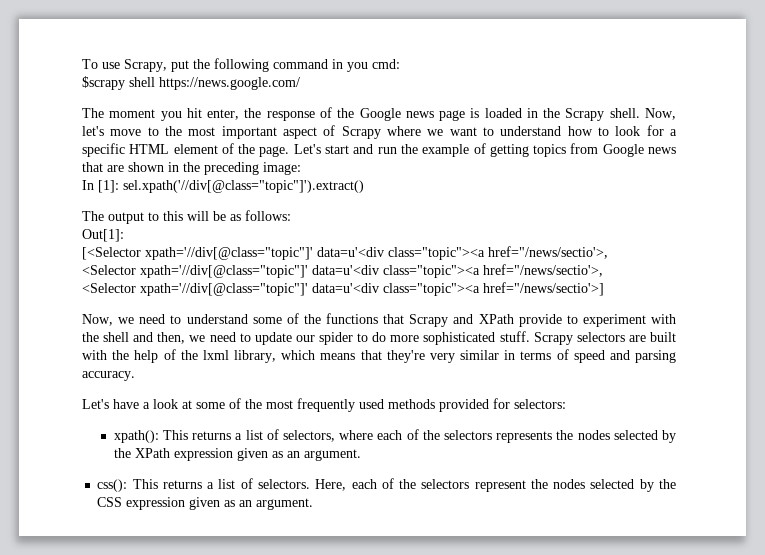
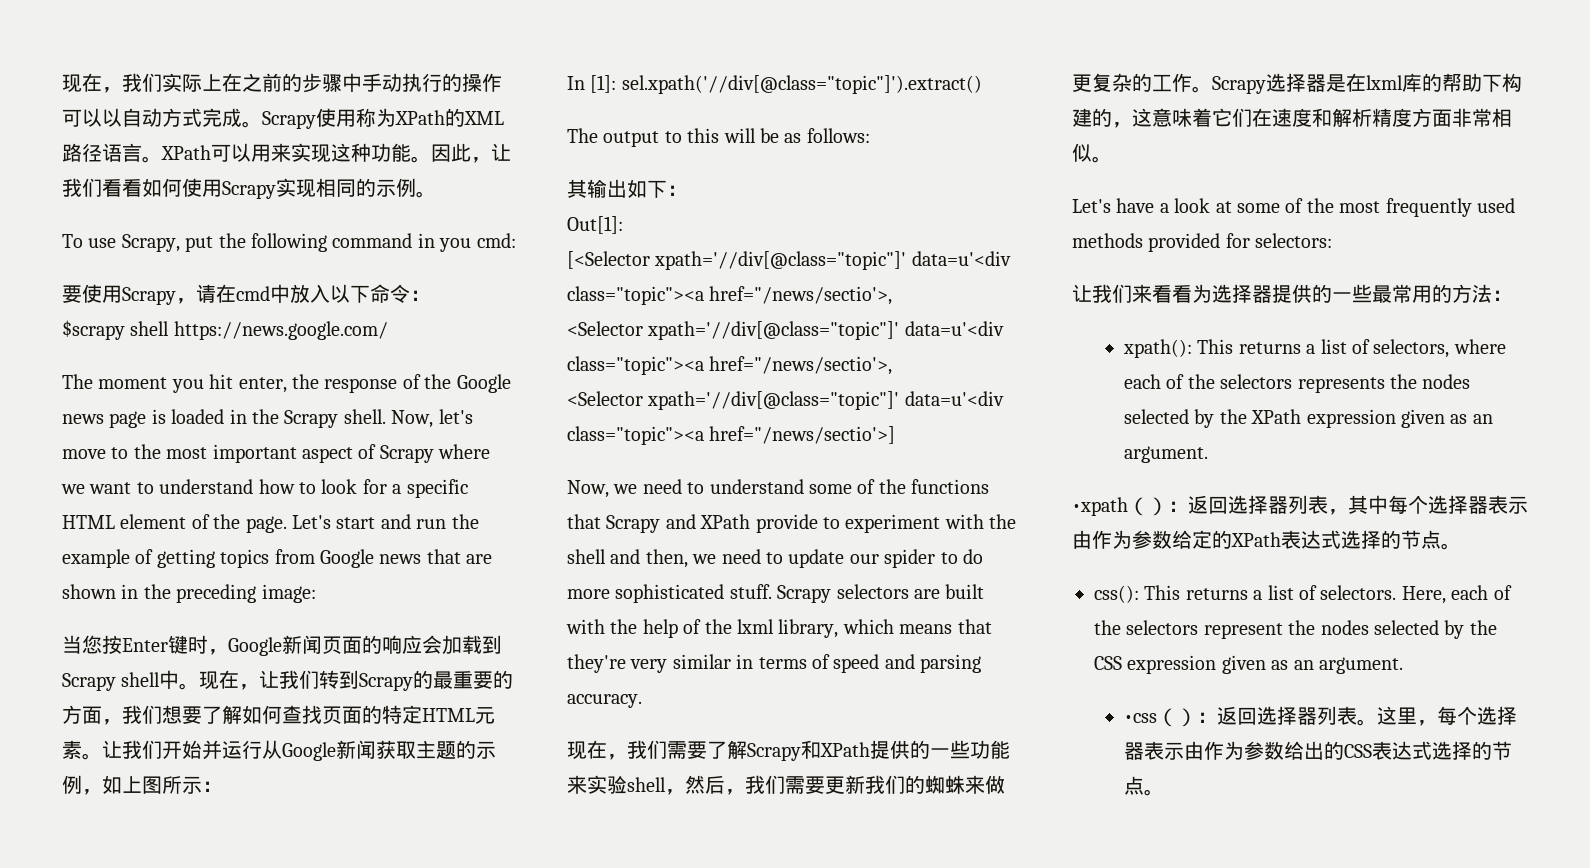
+ 现在，我们实际上在之前的步骤中手动执行的操作可以以自动方式完成。Scrapy使用称为XPath的XML路径语言。XPath可以用来实现这种功能。因此，让我们看看如何使用Scrapy实现相同的示例。
+ 要使用Scrapy，请在cmd中放入以下命令：
+ 当您按Enter键时，Google新闻页面的响应会加载到Scrapy shell中。现在，让我们转到Scrapy的最重要的方面，我们想要了解如何查找页面的特定HTML元素。让我们开始并运行从Google新闻获取主题的示例，如上图所示：
+ 其输出如下：
+ 现在，我们需要了解Scrapy和XPath提供的一些功能来实验shell，然后，我们需要更新我们的蜘蛛来做更复杂的工作。Scrapy选择器是在lxml库的帮助下构建的，这意味着它们在速度和解析精度方面非常相似。
+ 让我们来看看为选择器提供的一些最常用的方法：
+ •xpath（）：返回选择器列表，其中每个选择器表示由作为参数给定的XPath表达式选择的节点。
+ •css（）：返回选择器列表。这里，每个选择器表示由作为参数给出的CSS表达式选择的节点。

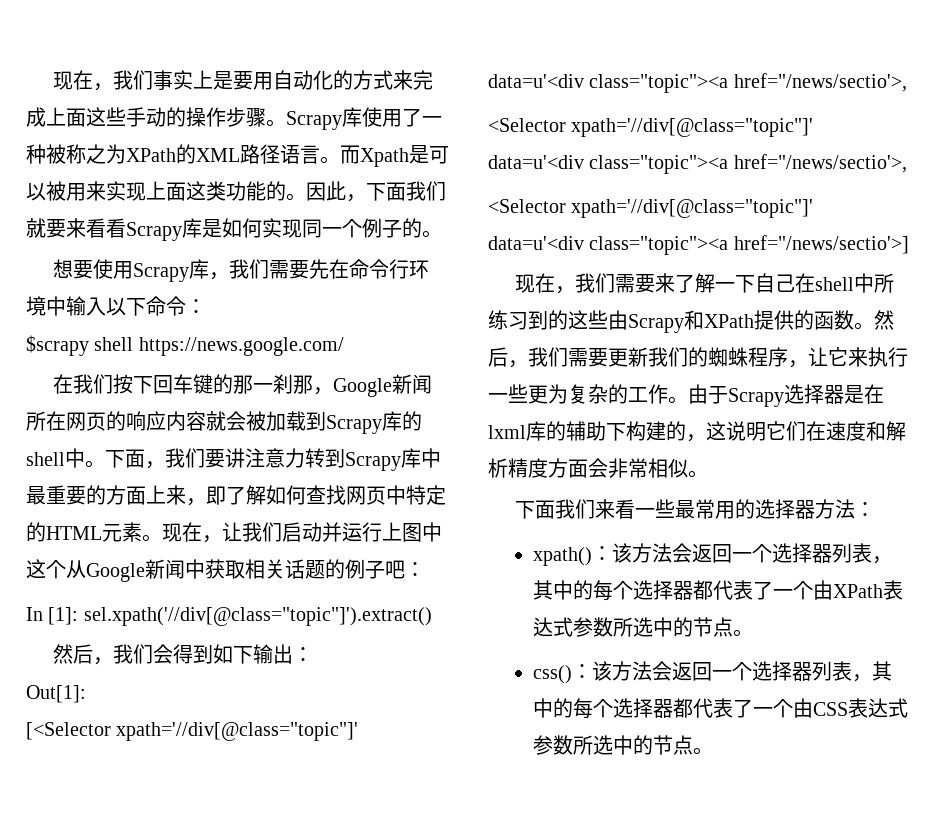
- 现在，我们实际上在之前的步骤中手动执行的操作可以以自动方式完成。Scrapy使用称为XPath的XML路径语言。
+ 现在，我们事实上是要用自动化的方式来完成上面这些手动的操作步骤。Scrapy库使用了一种被称之为XPath的XML路径语言。
- XPath可以用来实现这种功能。因此，让我们看看如何使用Scrapy实现相同的示例。
- To use Scrapy, put the following command in you cmd:
- 要使用Scrapy，请在cmd中放入以下命令：
+ 而Xpath是可以被用来实现上面这类功能的。因此，下面我们就要来看看Scrapy库是如何实现同一个例子的。
+ 想要使用Scrapy库，我们需要先在命令行环境中输入以下命令：
- The moment you hit enter, the response of the Google news page is loaded in the Scrapy shell. Now, let's move to the most important aspect of Scrapy where we want to understand how to look for a specific HTML element of the page. Let's start and run the example of getting topics from Google news that are shown in the preceding image:
- 当您按Enter键时，Google新闻页面的响应会加载到Scrapy shell中。
+ 在我们按下回车键的那一刹那，Google新闻所在网页的响应内容就会被加载到Scrapy库的shell中。
- 现在，让我们转到Scrapy的最重要的方面，我们想要了解如何查找页面的特定HTML元素。让我们开始并运行从Google新闻获取主题的示例，如上图所示：
+ 下面，我们要讲注意力转到Scrapy库中最重要的方面上来，即了解如何查找网页中特定的HTML元素。现在，让我们启动并运行上图中这个从Google新闻中获取相关话题的例子吧：
  In [1]: sel.xpath('//div[@class="topic"]').extract()
- The output to this will be as follows:
- 其输出如下：
+ 然后，我们会得到如下输出：
- Now, we need to understand some of the functions that Scrapy and XPath provide to experiment with the shell and then, we need to update our spider to do more sophisticated stuff. Scrapy selectors are built with the help of the lxml library, which means that they're very similar in terms of speed and parsing accuracy.
- 现在，我们需要了解Scrapy和XPath提供的一些功能来实验shell，然后，我们需要更新我们的蜘蛛来做更复杂的工作。
+ 现在，我们需要来了解一下自己在shell中所练习到的这些由Scrapy和XPath提供的函数。然后，我们需要更新我们的蜘蛛程序，让它来执行一些更为复杂的工作。
- Scrapy选择器是在lxml库的帮助下构建的，这意味着它们在速度和解析精度方面非常相似。
+ 由于Scrapy选择器是在lxml库的辅助下构建的，这说明它们在速度和解析精度方面会非常相似。
- Let's have a look at some of the most frequently used methods provided for selectors:
- 让我们来看看为选择器提供的一些最常用的方法：
+ 下面我们来看一些最常用的选择器方法：
- xpath(): This returns a list of selectors, where each of the selectors represents the nodes selected by the XPath expression given as an argument.
- •xpath（）：返回选择器列表，其中每个选择器表示由作为参数给定的XPath表达式选择的节点。
- css(): This returns a list of selectors. Here, each of the selectors represent the nodes selected by the CSS expression given as an argument.
- •css（）：返回选择器列表。这里，每个选择器表示由作为参数给出的CSS表达式选择的节点。
+ xpath()：该方法会返回一个选择器列表，其中的每个选择器都代表了一个由XPath表达式参数所选中的节点。
+ css()：该方法会返回一个选择器列表，其中的每个选择器都代表了一个由CSS表达式参数所选中的节点。

